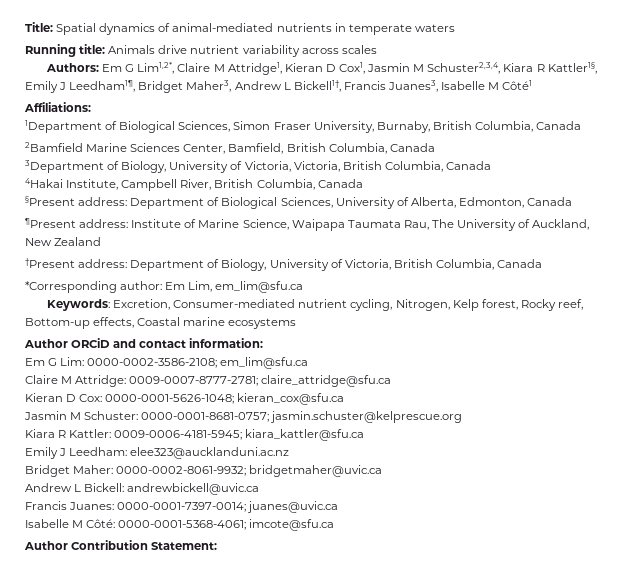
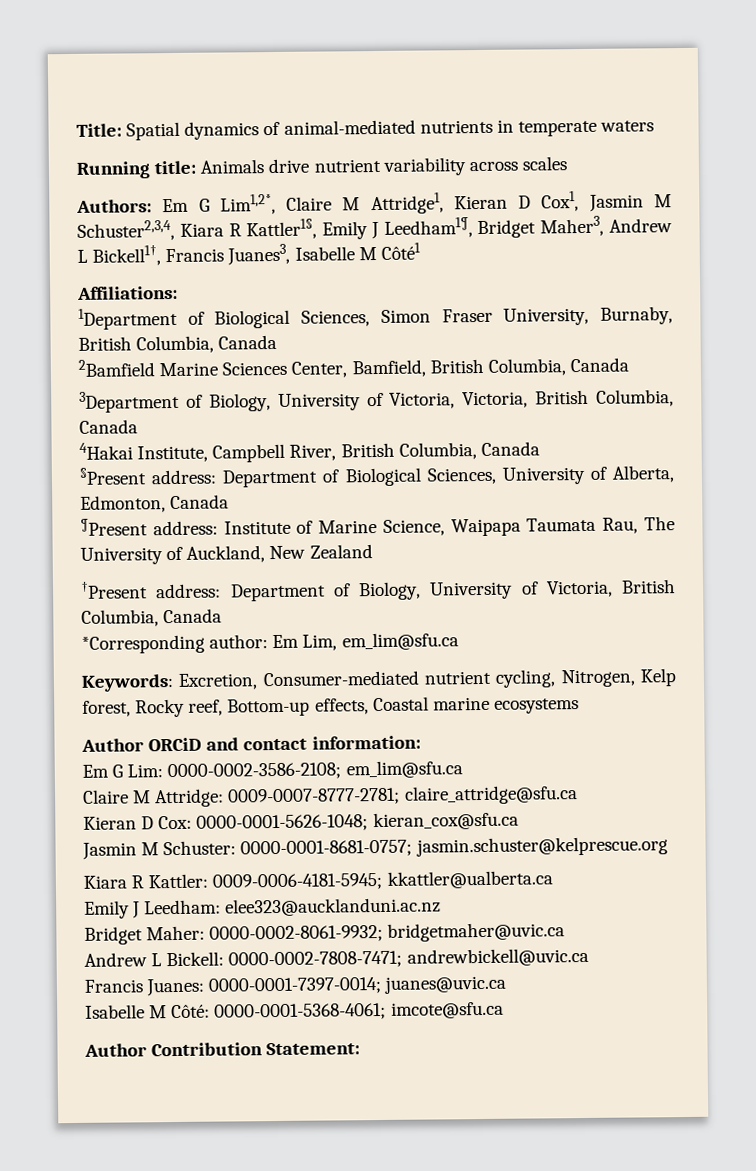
- Kiara R Kattler: 0009-0006-4181-5945; kiara_kattler@sfu.ca
+ Kiara R Kattler: 0009-0006-4181-5945; kkattler@ualberta.ca
- Andrew L Bickell: andrewbickell@uvic.ca
+ Andrew L Bickell: 0000-0002-7808-7471; andrewbickell@uvic.ca

